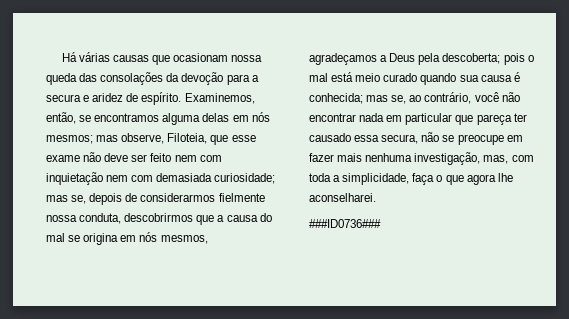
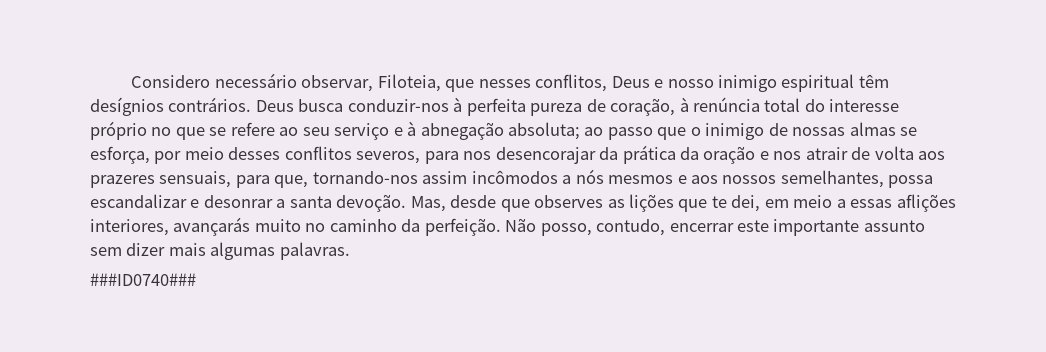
- Há várias causas que ocasionam nossa queda das consolações da devoção para a secura e aridez de espírito. Examinemos, então, se encontramos alguma delas em nós mesmos; mas observe, Filoteia, que esse exame não deve ser feito nem com inquietação nem com demasiada curiosidade; mas se, depois de considerarmos fielmente nossa conduta, descobrirmos que a causa do mal se origina em nós mesmos, agradeçamos a Deus pela descoberta; pois o mal está meio curado quando sua causa é conhecida; mas se, ao contrário, você não encontrar nada em particular que pareça ter causado essa secura, não se preocupe em fazer mais nenhuma investigação, mas, com toda a simplicidade, faça o que agora lhe aconselharei.
- ###ID0736###
+ Considero necessário observar, Filoteia, que nesses conflitos, Deus e nosso inimigo espiritual têm desígnios contrários. Deus busca conduzir-nos à perfeita pureza de coração, à renúncia total do interesse próprio no que se refere ao seu serviço e à abnegação absoluta; ao passo que o inimigo de nossas almas se esforça, por meio desses conflitos severos, para nos desencorajar da prática da oração e nos atrair de volta aos prazeres sensuais, para que, tornando-nos assim incômodos a nós mesmos e aos nossos semelhantes, possa escandalizar e desonrar a santa devoção. Mas, desde que observes as lições que te dei, em meio a essas aflições interiores, avançarás muito no caminho da perfeição. Não posso, contudo, encerrar este importante assunto sem dizer mais algumas palavras.
+ ###ID0740###

